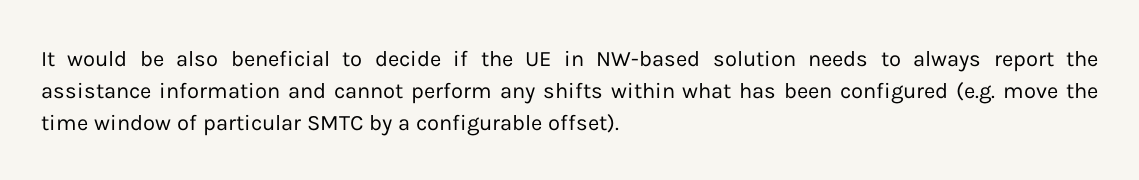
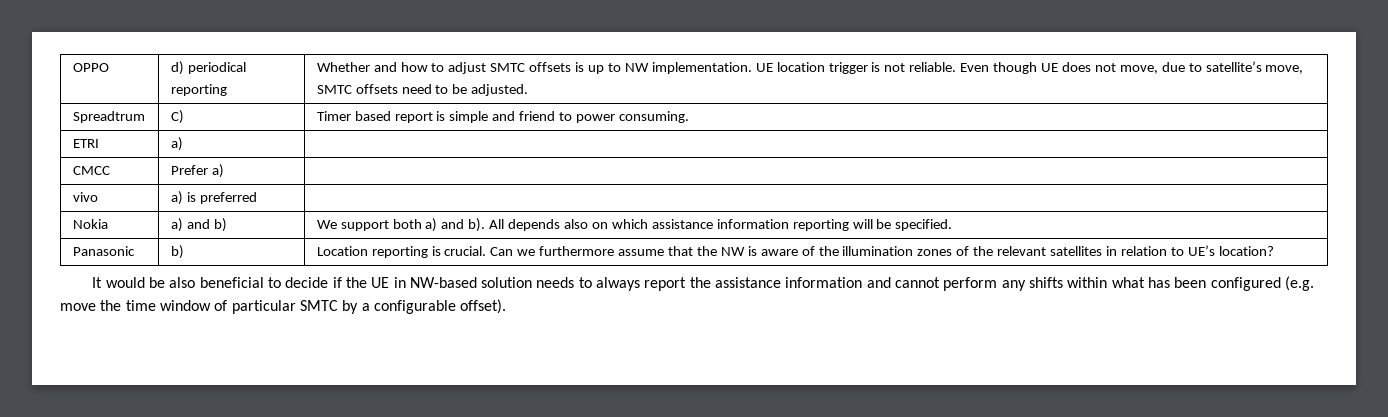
+ OPPO | d) periodical reporting | Whether and how to adjust SMTC offsets is up to NW implementation. UE location trigger is not reliable. Even though UE does not move, due to satellite’s move, SMTC offsets need to be adjusted.
+ Spreadtrum | C) | Timer based report is simple and friend to power consuming.
+ ETRI | a) |
+ CMCC | Prefer a) |
+ vivo | a) is preferred |
+ Nokia | a) and b) | We support both a) and b). All depends also on which assistance information reporting will be specified.
+ Panasonic | b) | Location reporting is crucial. Can we furthermore assume that the NW is aware of the illumination zones of the relevant satellites in relation to UE’s location?

